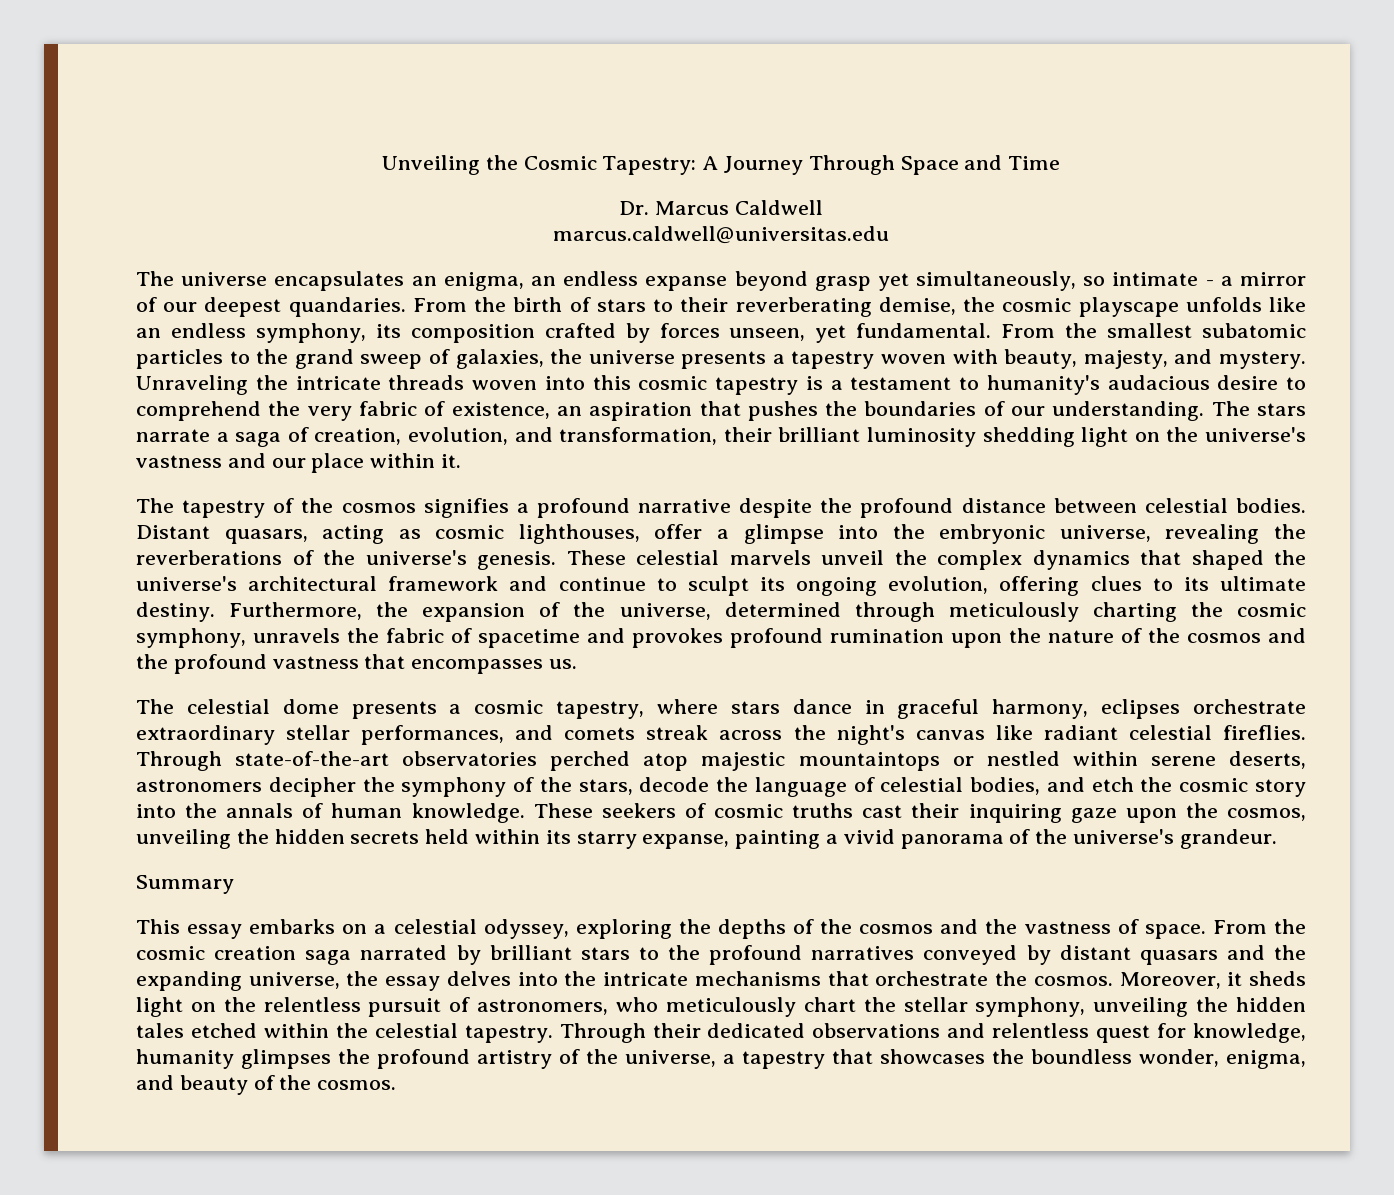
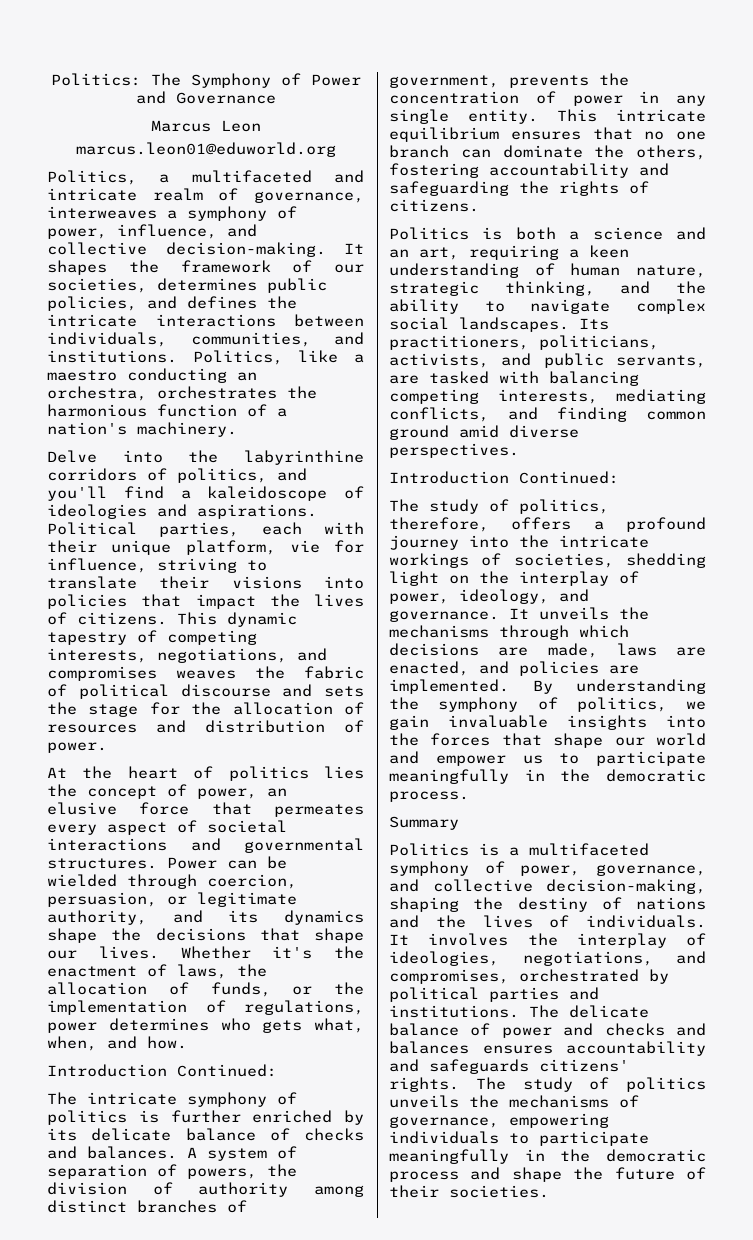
- Unveiling the Cosmic Tapestry: A Journey Through Space and Time
- Dr. Marcus Caldwell
- marcus.caldwell@universitas.edu
- The universe encapsulates an enigma, an endless expanse beyond grasp yet simultaneously, so intimate - a mirror of our deepest quandaries. From the birth of stars to their reverberating demise, the cosmic playscape unfolds like an endless symphony, its composition crafted by forces unseen, yet fundamental. From the smallest subatomic particles to the grand sweep of galaxies, the universe presents a tapestry woven with beauty, majesty, and mystery. Unraveling the intricate threads woven into this cosmic tapestry is a testament to humanity's audacious desire to comprehend the very fabric of existence, an aspiration that pushes the boundaries of our understanding. The stars narrate a saga of creation, evolution, and transformation, their brilliant luminosity shedding light on the universe's vastness and our place within it.
- The tapestry of the cosmos signifies a profound narrative despite the profound distance between celestial bodies. Distant quasars, acting as cosmic lighthouses, offer a glimpse into the embryonic universe, revealing the reverberations of the universe's genesis. These celestial marvels unveil the complex dynamics that shaped the universe's architectural framework and continue to sculpt its ongoing evolution, offering clues to its ultimate destiny. Furthermore, the expansion of the universe, determined through meticulously charting the cosmic symphony, unravels the fabric of spacetime and provokes profound rumination upon the nature of the cosmos and the profound vastness that encompasses us.
- The celestial dome presents a cosmic tapestry, where stars dance in graceful harmony, eclipses orchestrate extraordinary stellar performances, and comets streak across the night's canvas like radiant celestial fireflies. Through state-of-the-art observatories perched atop majestic mountaintops or nestled within serene deserts, astronomers decipher the symphony of the stars, decode the language of celestial bodies, and etch the cosmic story into the annals of human knowledge. These seekers of cosmic truths cast their inquiring gaze upon the cosmos, unveiling the hidden secrets held within its starry expanse, painting a vivid panorama of the universe's grandeur.
+ Politics: The Symphony of Power and Governance
+ Marcus Leon
+ marcus.leon01@eduworld.org
+ Politics, a multifaceted and intricate realm of governance, interweaves a symphony of power, influence, and collective decision-making. It shapes the framework of our societies, determines public policies, and defines the intricate interactions between individuals, communities, and institutions. Politics, like a maestro conducting an orchestra, orchestrates the harmonious function of a nation's machinery.
+ Delve into the labyrinthine corridors of politics, and you'll find a kaleidoscope of ideologies and aspirations. Political parties, each with their unique platform, vie for influence, striving to translate their visions into policies that impact the lives of citizens. This dynamic tapestry of competing interests, negotiations, and compromises weaves the fabric of political discourse and sets the stage for the allocation of resources and distribution of power.
+ At the heart of politics lies the concept of power, an elusive force that permeates every aspect of societal interactions and governmental structures. Power can be wielded through coercion, persuasion, or legitimate authority, and its dynamics shape the decisions that shape our lives. Whether it's the enactment of laws, the allocation of funds, or the implementation of regulations, power determines who gets what, when, and how.
+ Introduction Continued:
+ The intricate symphony of politics is further enriched by its delicate balance of checks and balances. A system of separation of powers, the division of authority among distinct branches of government, prevents the concentration of power in any single entity. This intricate equilibrium ensures that no one branch can dominate the others, fostering accountability and safeguarding the rights of citizens.
+ Politics is both a science and an art, requiring a keen understanding of human nature, strategic thinking, and the ability to navigate complex social landscapes. Its practitioners, politicians, activists, and public servants, are tasked with balancing competing interests, mediating conflicts, and finding common ground amid diverse perspectives.
+ Introduction Continued:
+ The study of politics, therefore, offers a profound journey into the intricate workings of societies, shedding light on the interplay of power, ideology, and governance. It unveils the mechanisms through which decisions are made, laws are enacted, and policies are implemented. By understanding the symphony of politics, we gain invaluable insights into the forces that shape our world and empower us to participate meaningfully in the democratic process.
  Summary
- This essay embarks on a celestial odyssey, exploring the depths of the cosmos and the vastness of space. From the cosmic creation saga narrated by brilliant stars to the profound narratives conveyed by distant quasars and the expanding universe, the essay delves into the intricate mechanisms that orchestrate the cosmos. Moreover, it sheds light on the relentless pursuit of astronomers, who meticulously chart the stellar symphony, unveiling the hidden tales etched within the celestial tapestry. Through their dedicated observations and relentless quest for knowledge, humanity glimpses the profound artistry of the universe, a tapestry that showcases the boundless wonder, enigma, and beauty of the cosmos.
+ Politics is a multifaceted symphony of power, governance, and collective decision-making, shaping the destiny of nations and the lives of individuals. It involves the interplay of ideologies, negotiations, and compromises, orchestrated by political parties and institutions. The delicate balance of power and checks and balances ensures accountability and safeguards citizens' rights. The study of politics unveils the mechanisms of governance, empowering individuals to participate meaningfully in the democratic process and shape the future of their societies.

